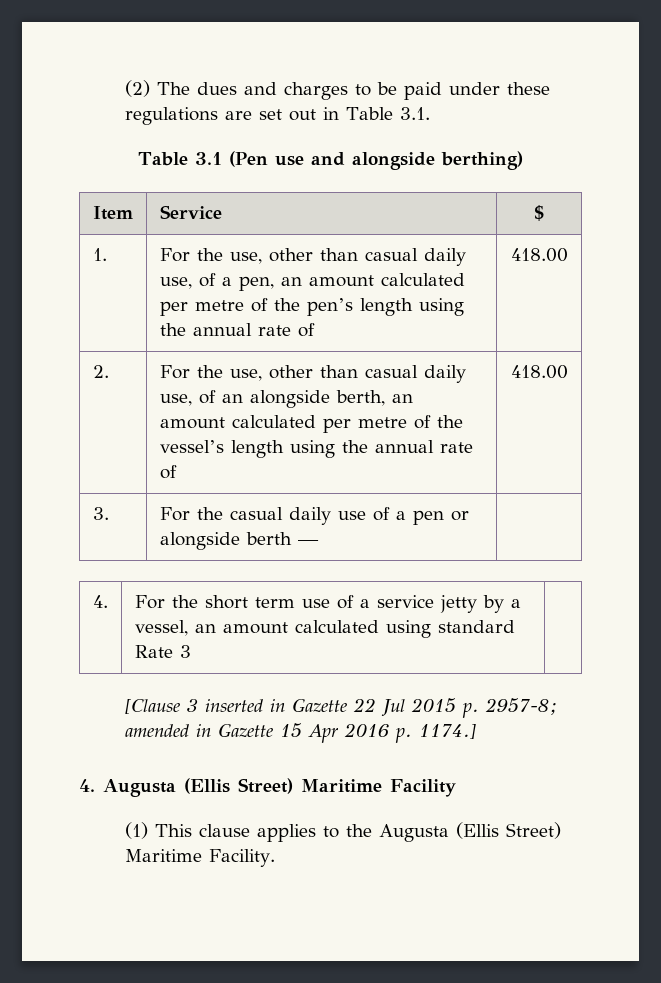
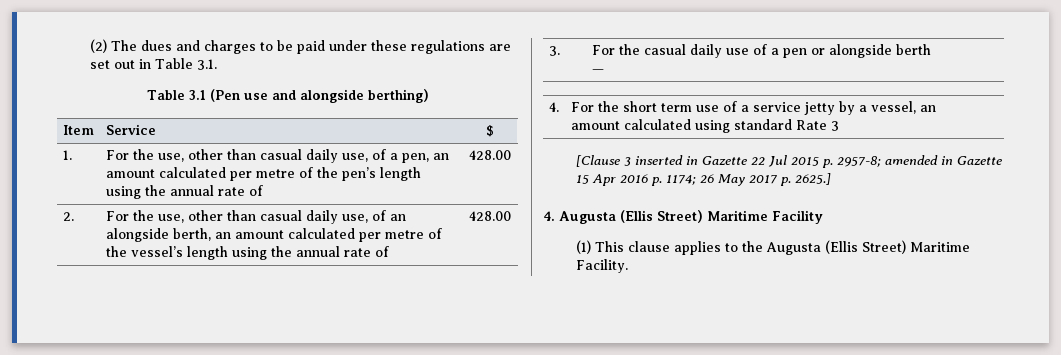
- 1. | For the use, other than casual daily use, of a pen, an amount calculated per metre of the pen’s length using the annual rate of | 418.00
+ 1. | For the use, other than casual daily use, of a pen, an amount calculated per metre of the pen’s length using the annual rate of | 428.00
- 2. | For the use, other than casual daily use, of an alongside berth, an amount calculated per metre of the vessel’s length using the annual rate of | 418.00
+ 2. | For the use, other than casual daily use, of an alongside berth, an amount calculated per metre of the vessel’s length using the annual rate of | 428.00
- [Clause 3 inserted in Gazette 22 Jul 2015 p. 2957-8; amended in Gazette 15 Apr 2016 p. 1174.]
+ [Clause 3 inserted in Gazette 22 Jul 2015 p. 2957-8; amended in Gazette 15 Apr 2016 p. 1174; 26 May 2017 p. 2625.]

